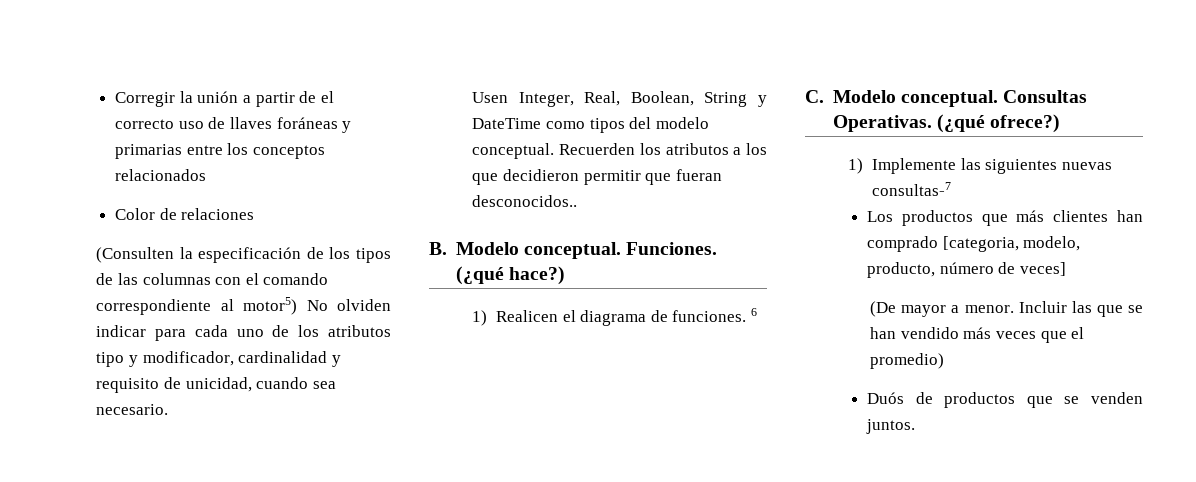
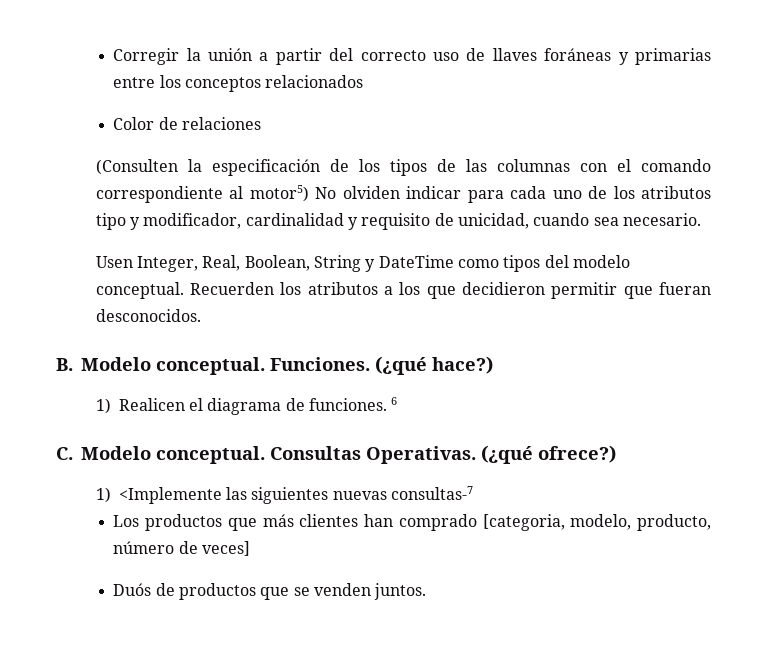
- Corregir la unión a partir de el correcto uso de llaves foráneas y primarias entre los conceptos relacionados
+ Corregir la unión a partir del correcto uso de llaves foráneas y primarias entre los conceptos relacionados
- Recuerden los atributos a los que decidieron permitir que fueran desconocidos..
+ Recuerden los atributos a los que decidieron permitir que fueran desconocidos.
- 1) Implemente las siguientes nuevas consultas-7
+ 1) <Implemente las siguientes nuevas consultas-7
- (De mayor a menor. Incluir las que se han vendido más veces que el promedio)

